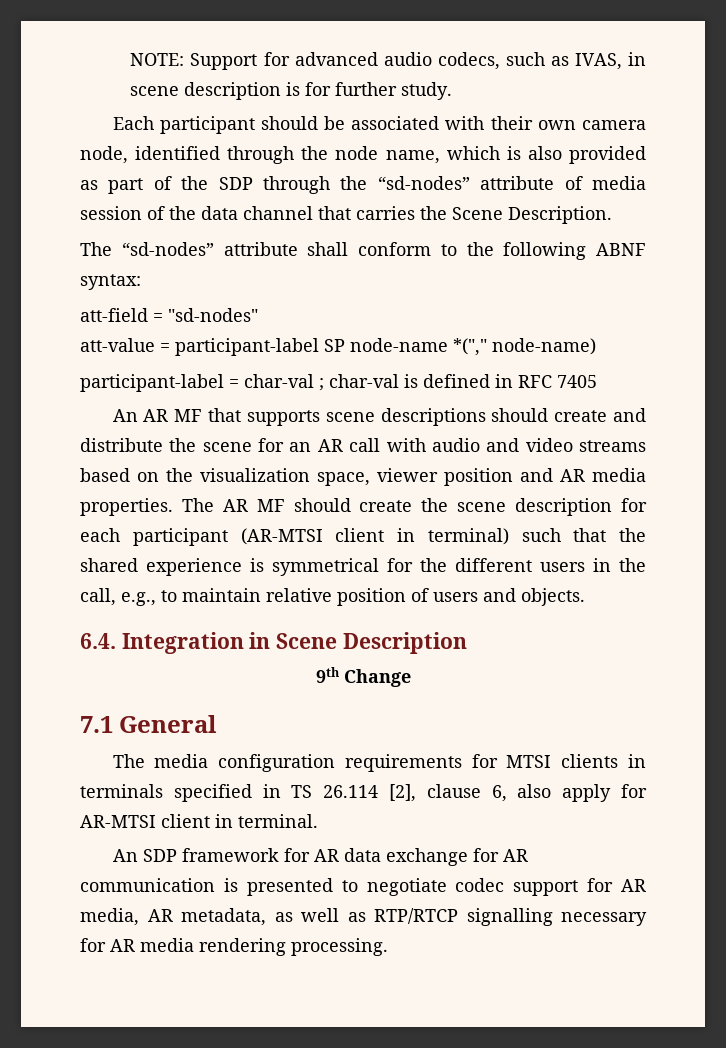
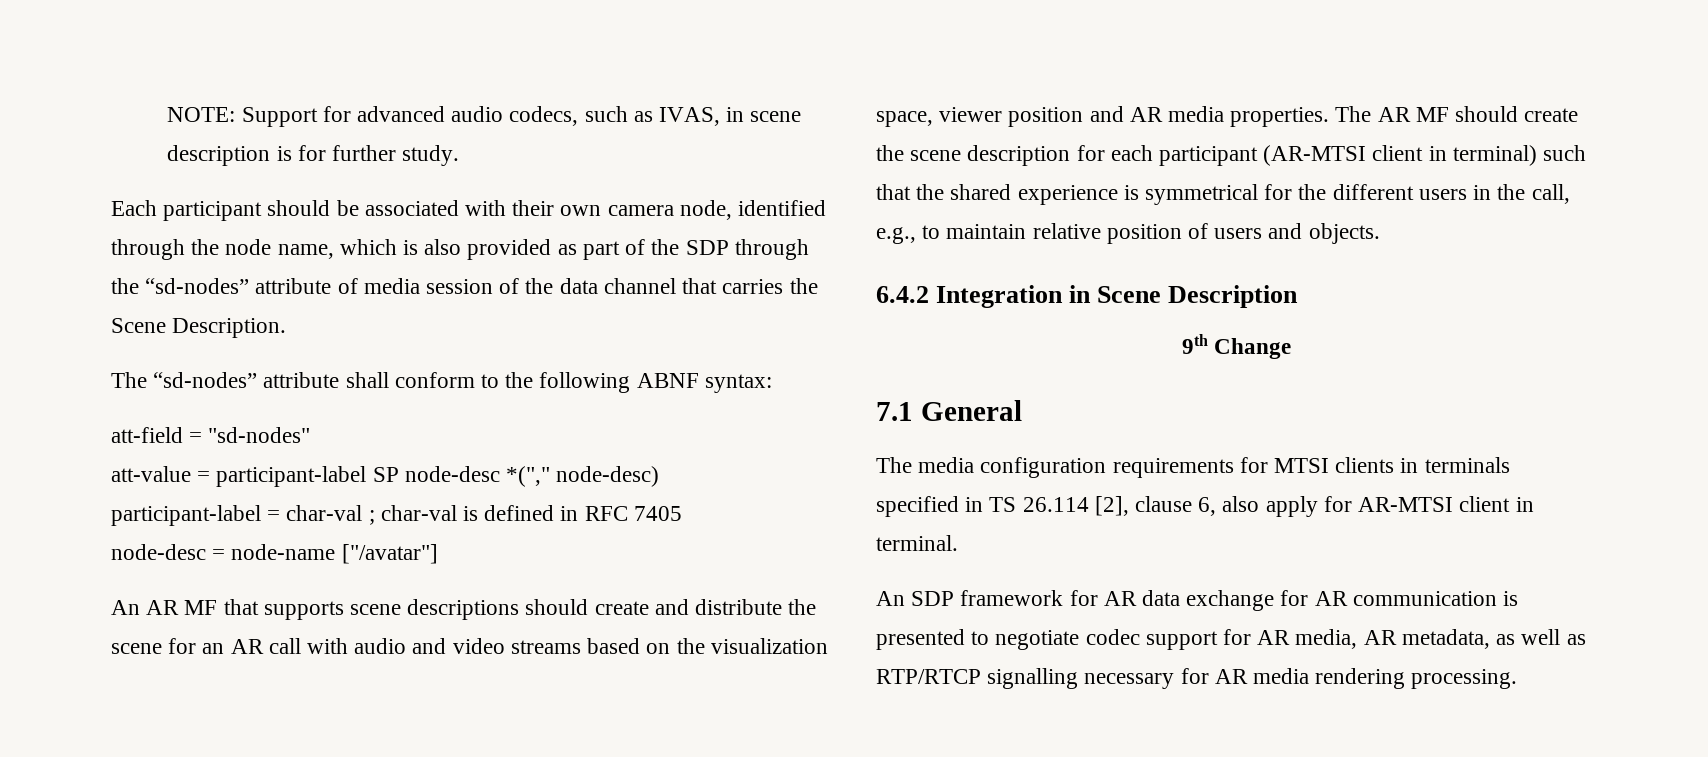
- att-value = participant-label SP node-name *("," node-name)
+ att-value = participant-label SP node-desc *("," node-desc)
+ node-desc = node-name ["/avatar"]
- 6.4. Integration in Scene Description
+ 6.4.2 Integration in Scene Description

